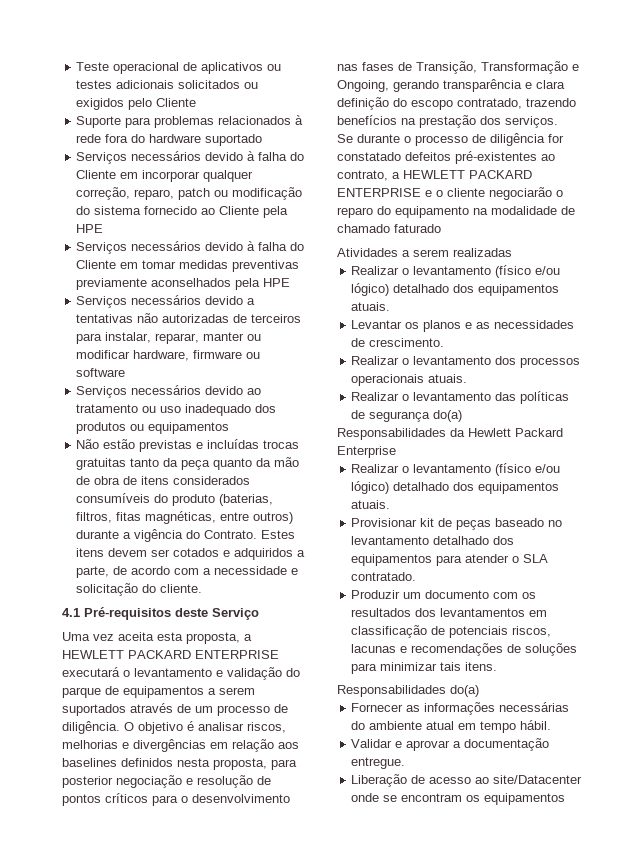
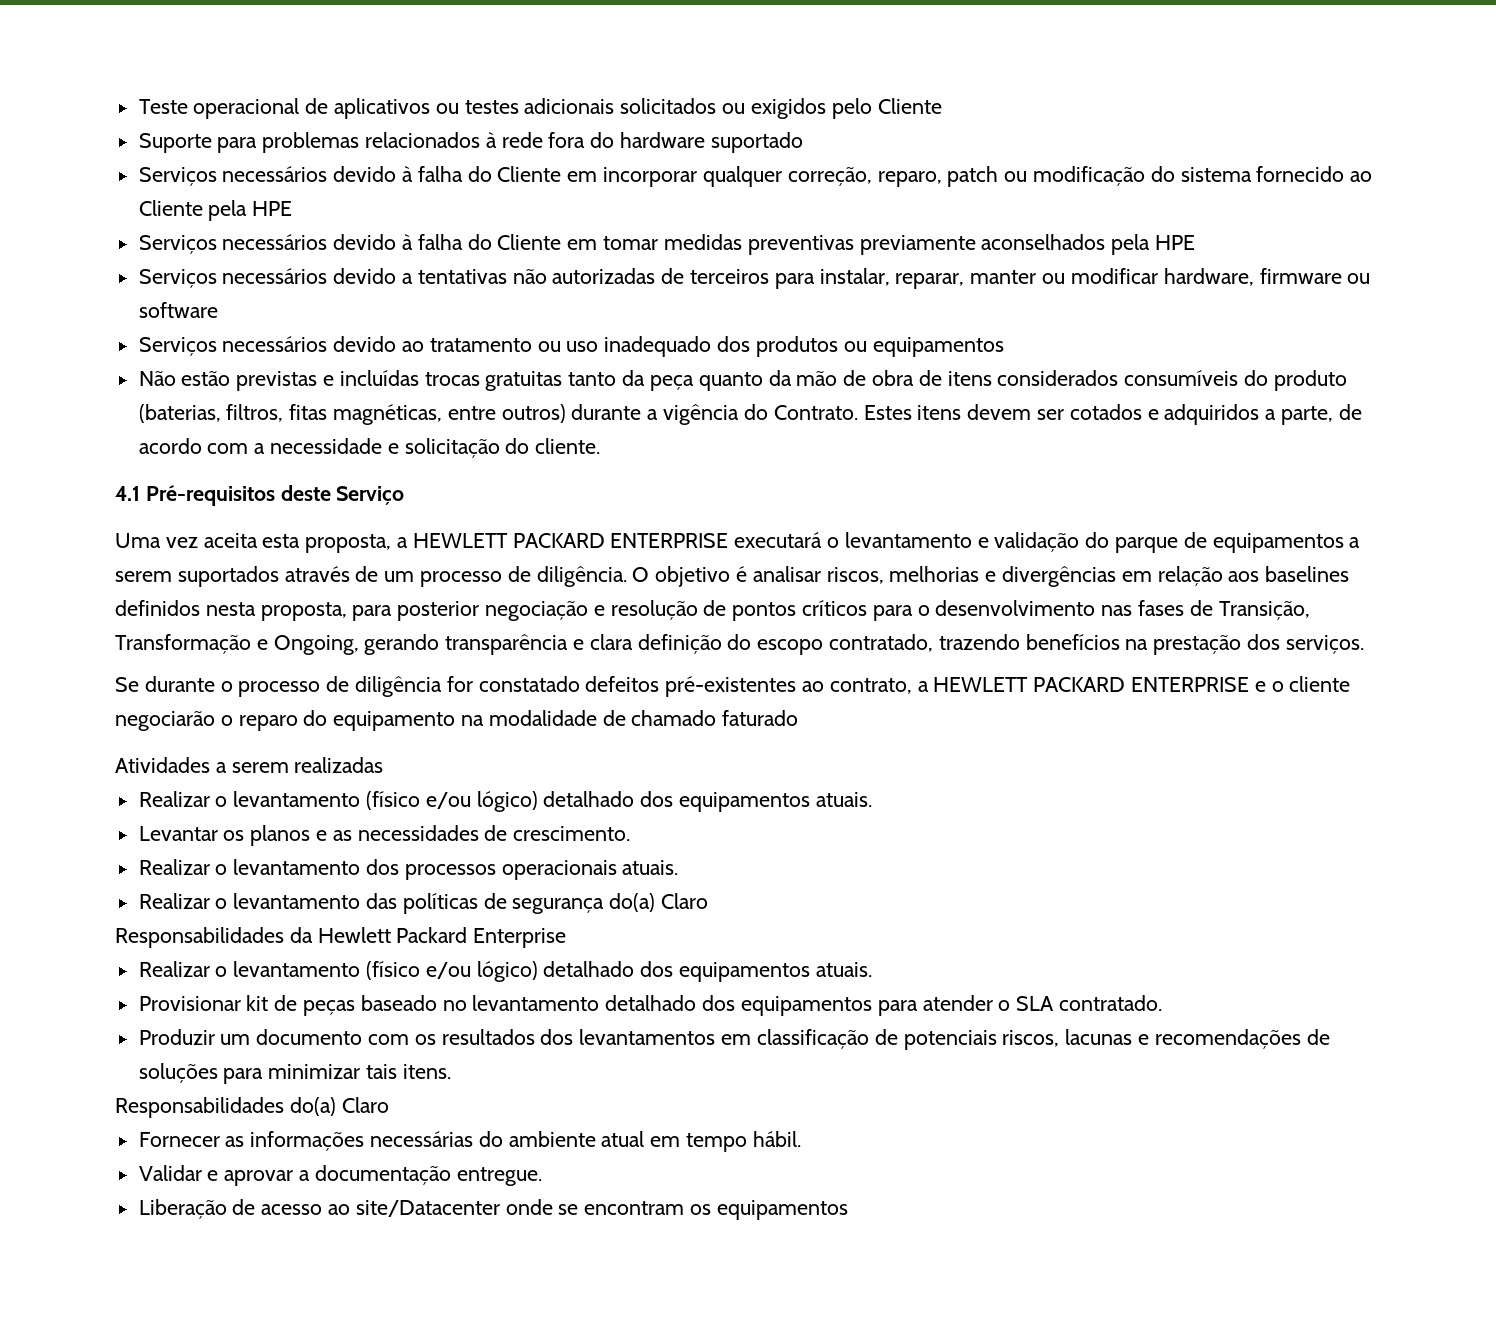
- Realizar o levantamento das políticas de segurança do(a)
+ Realizar o levantamento das políticas de segurança do(a) Claro
- Responsabilidades do(a)
+ Responsabilidades do(a) Claro

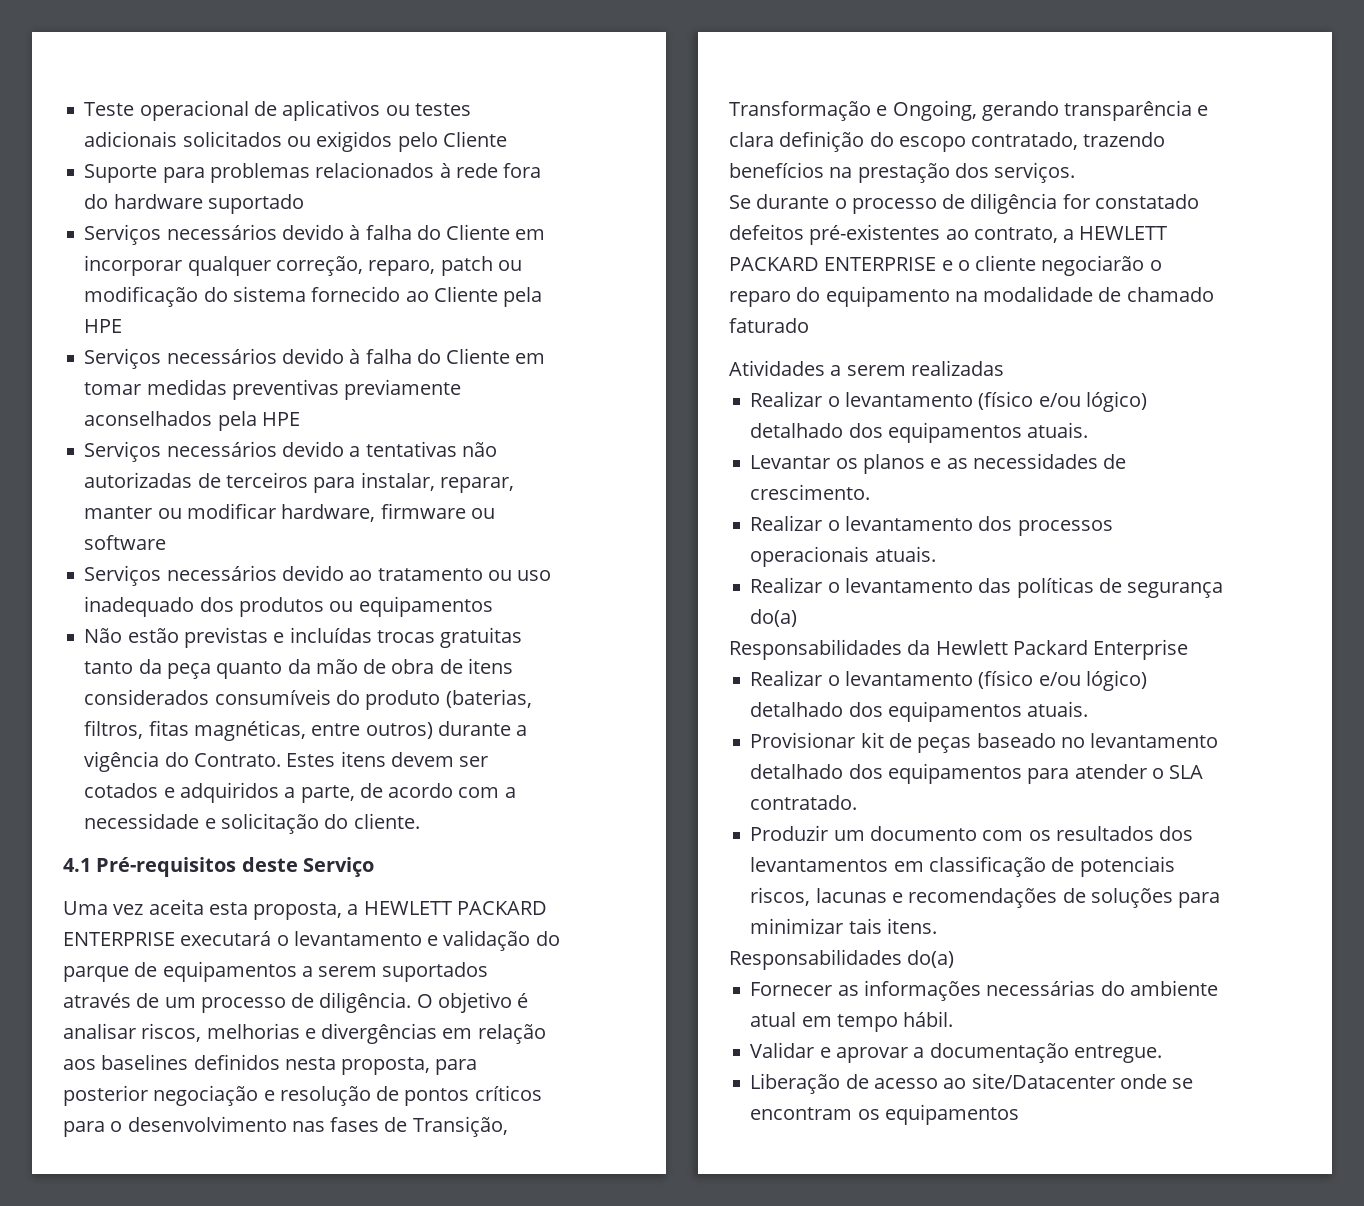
- Realizar o levantamento das políticas de segurança do(a) Claro
+ Realizar o levantamento das políticas de segurança do(a)
- Responsabilidades do(a) Claro
+ Responsabilidades do(a)

